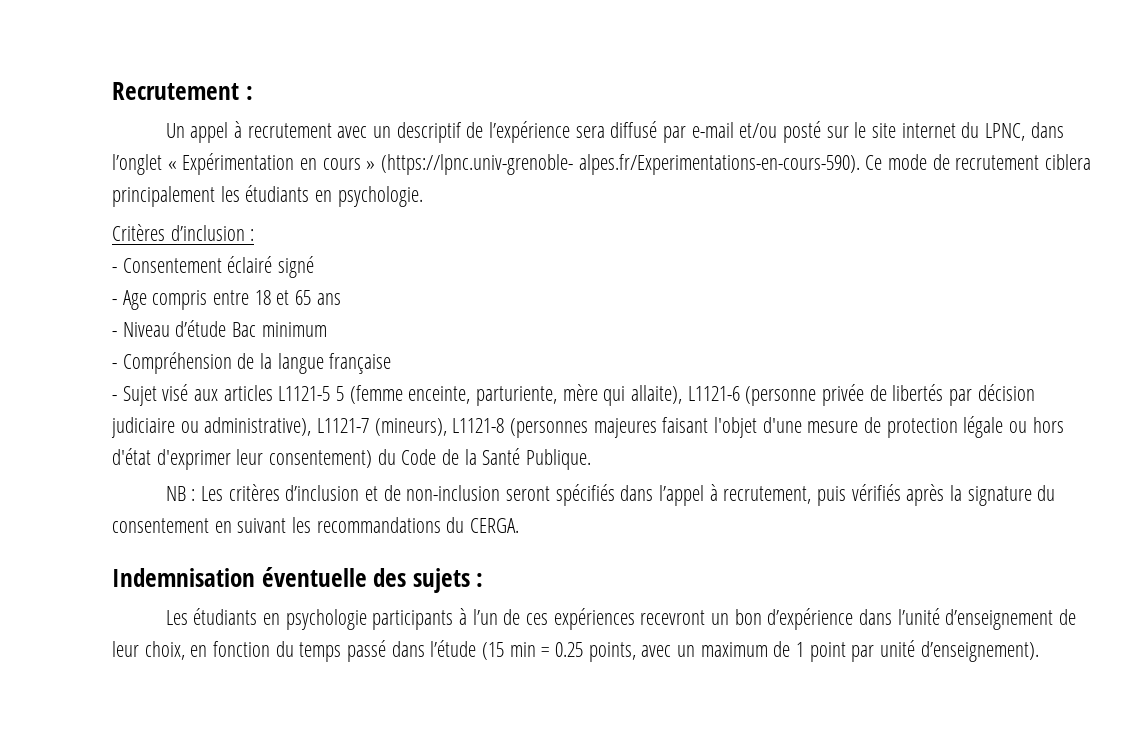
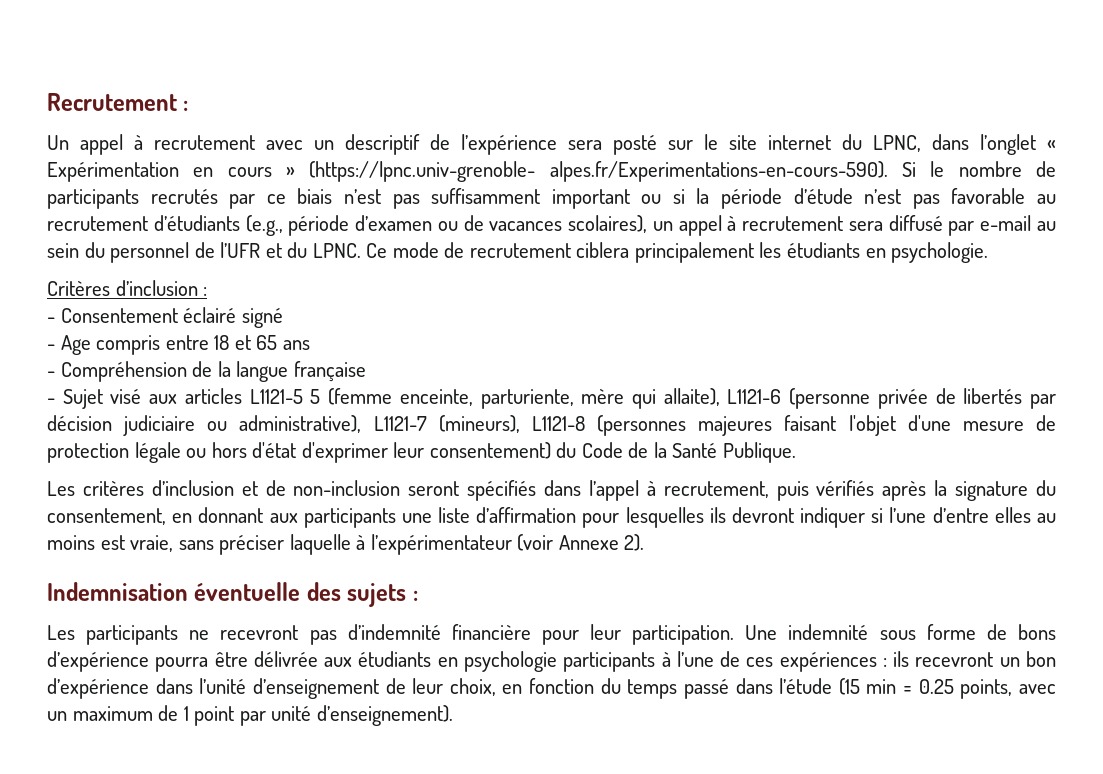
- Un appel à recrutement avec un descriptif de l’expérience sera diffusé par e-mail et/ou posté sur le site internet du LPNC, dans l’onglet « Expérimentation en cours » (https://lpnc.univ-grenoble- alpes.fr/Experimentations-en-cours-590). Ce mode de recrutement ciblera principalement les étudiants en psychologie.
+ Un appel à recrutement avec un descriptif de l’expérience sera posté sur le site internet du LPNC, dans l’onglet « Expérimentation en cours » (https://lpnc.univ-grenoble- alpes.fr/Experimentations-en-cours-590). Si le nombre de participants recrutés par ce biais n’est pas suffisamment important ou si la période d’étude n’est pas favorable au recrutement d’étudiants (e.g., période d’examen ou de vacances scolaires), un appel à recrutement sera diffusé par e-mail au sein du personnel de l’UFR et du LPNC. Ce mode de recrutement ciblera principalement les étudiants en psychologie.
- - Niveau d’étude Bac minimum
- NB : Les critères d’inclusion et de non-inclusion seront spécifiés dans l’appel à recrutement, puis vérifiés après la signature du consentement en suivant les recommandations du CERGA.
+ Les critères d’inclusion et de non-inclusion seront spécifiés dans l’appel à recrutement, puis vérifiés après la signature du consentement, en donnant aux participants une liste d’affirmation pour lesquelles ils devront indiquer si l’une d’entre elles au moins est vraie, sans préciser laquelle à l’expérimentateur (voir Annexe 2).
- Les étudiants en psychologie participants à l’un de ces expériences recevront un bon d’expérience dans l’unité d’enseignement de leur choix, en fonction du temps passé dans l’étude (15 min = 0.25 points, avec un maximum de 1 point par unité d’enseignement).
+ Les participants ne recevront pas d’indemnité financière pour leur participation. Une indemnité sous forme de bons d’expérience pourra être délivrée aux étudiants en psychologie participants à l’une de ces expériences : ils recevront un bon d’expérience dans l’unité d’enseignement de leur choix, en fonction du temps passé dans l’étude (15 min = 0.25 points, avec un maximum de 1 point par unité d’enseignement).

